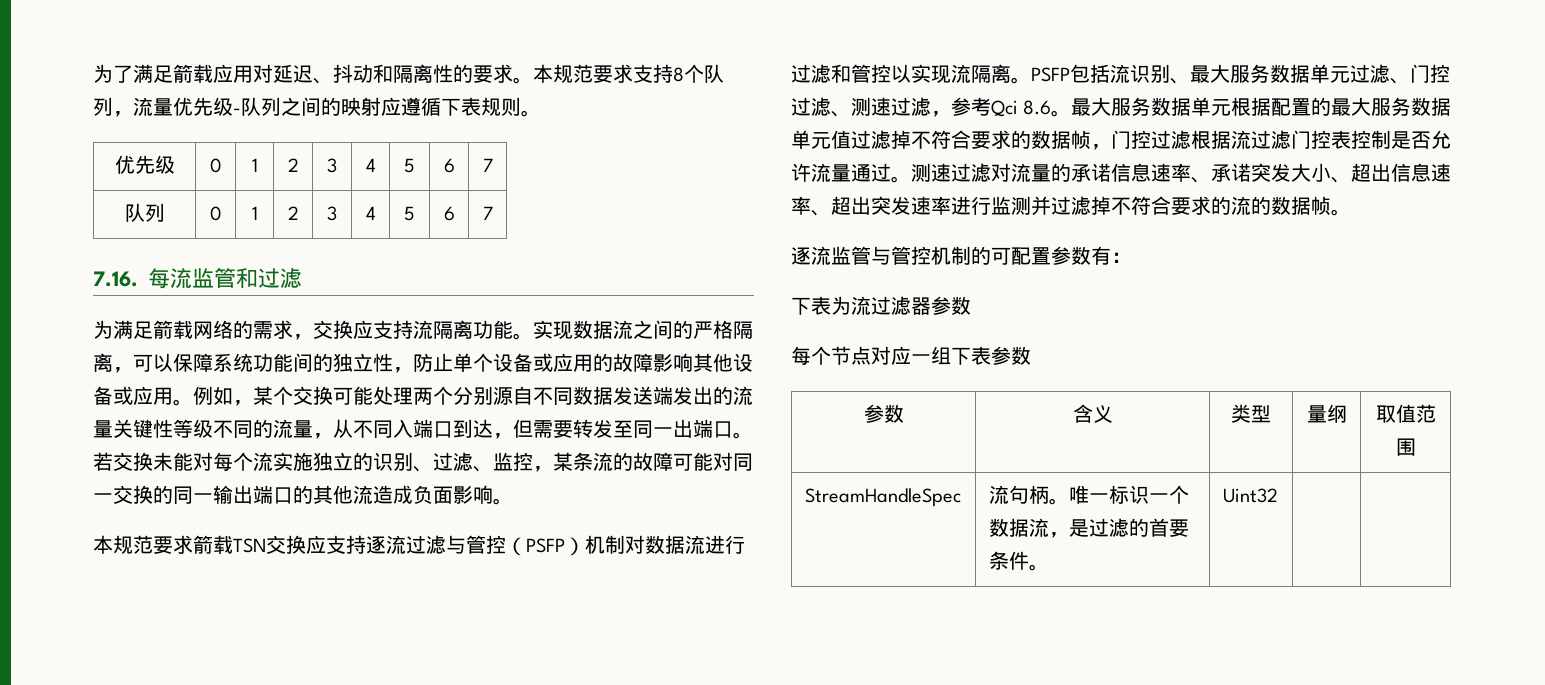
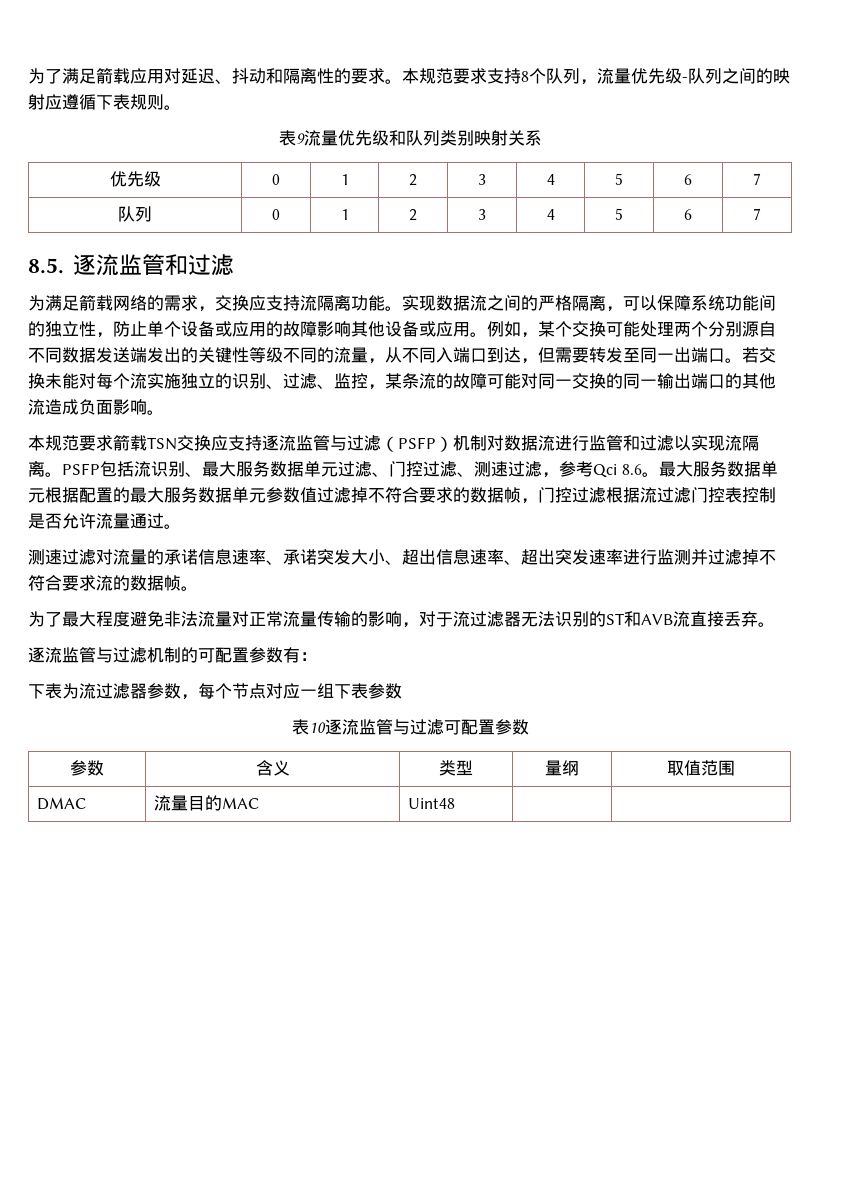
+ 表9流量优先级和队列类别映射关系
- 7.16.每流监管和过滤
+ 8.5.逐流监管和过滤
- 例如，某个交换可能处理两个分别源自不同数据发送端发出的流量关键性等级不同的流量，从不同入端口到达，但需要转发至同一出端口。
+ 例如，某个交换可能处理两个分别源自不同数据发送端发出的关键性等级不同的流量，从不同入端口到达，但需要转发至同一出端口。
- 本规范要求箭载TSN交换应支持逐流过滤与管控（PSFP）机制对数据流进行过滤和管控以实现流隔离。
+ 本规范要求箭载TSN交换应支持逐流监管与过滤（PSFP）机制对数据流进行监管和过滤以实现流隔离。
- 最大服务数据单元根据配置的最大服务数据单元值过滤掉不符合要求的数据帧，门控过滤根据流过滤门控表控制是否允许流量通过。测速过滤对流量的承诺信息速率、承诺突发大小、超出信息速率、超出突发速率进行监测并过滤掉不符合要求的流的数据帧。
+ 最大服务数据单元根据配置的最大服务数据单元参数值过滤掉不符合要求的数据帧，门控过滤根据流过滤门控表控制是否允许流量通过。
+ 测速过滤对流量的承诺信息速率、承诺突发大小、超出信息速率、超出突发速率进行监测并过滤掉不符合要求流的数据帧。
- 逐流监管与管控机制的可配置参数有：
+ 为了最大程度避免非法流量对正常流量传输的影响，对于流过滤器无法识别的ST和AVB流直接丢弃。
+ 逐流监管与过滤机制的可配置参数有：
- 下表为流过滤器参数
- 每个节点对应一组下表参数
+ 下表为流过滤器参数，每个节点对应一组下表参数
+ 表10逐流监管与过滤可配置参数
- StreamHandleSpec | 流句柄。唯一标识一个数据流，是过滤的首要条件。 | Uint32 | |
+ DMAC | 流量目的MAC | Uint48 | |

